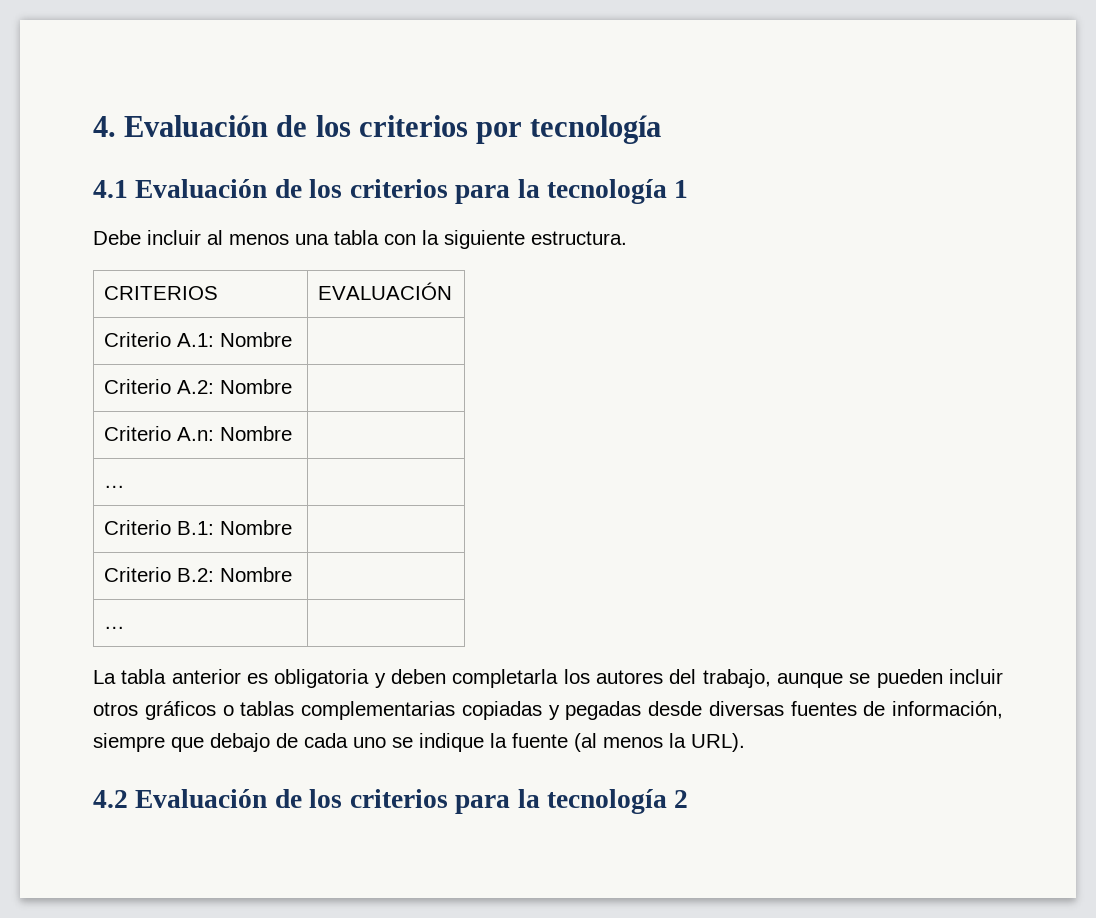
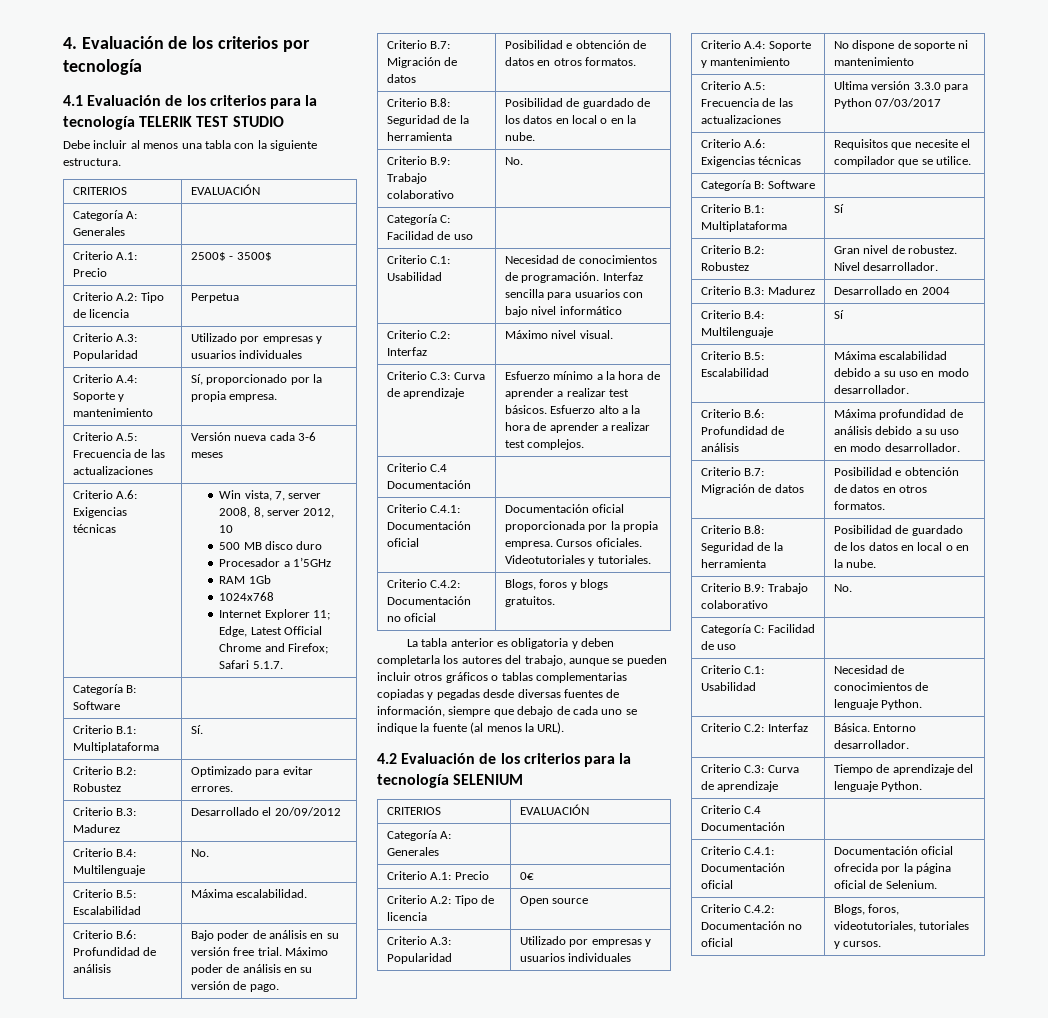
- 4.1 Evaluación de los criterios para la tecnología 1
+ 4.1 Evaluación de los criterios para la tecnología TELERIK TEST STUDIO
  Debe incluir al menos una tabla con la siguiente estructura.
  CRITERIOS | EVALUACIÓN
- Criterio A.1: Nombre |
- Criterio A.2: Nombre |
- Criterio A.n: Nombre |
- … |
- Criterio B.1: Nombre |
- Criterio B.2: Nombre |
- … |
+ Categoría A: Generales |
+ Criterio A.1: Precio | 2500$ - 3500$
+ Criterio A.2: Tipo de licencia | Perpetua
+ Criterio A.3: Popularidad | Utilizado por empresas y usuarios individuales
+ Criterio A.4: Soporte y mantenimiento | Sí, proporcionado por la propia empresa.
+ Criterio A.5: Frecuencia de las actualizaciones | Versión nueva cada 3-6 meses
+ Criterio A.6: Exigencias técnicas | Win vista, 7, server 2008, 8, server 2012, 10
+ 500 MB disco duro
+ Procesador a 1’5GHz
+ RAM 1Gb
+ 1024x768
+ Internet Explorer 11; Edge, Latest Official Chrome and Firefox; Safari 5.1.7.
+ Categoría B: Software |
+ Criterio B.1: Multiplataforma | Sí.
+ Criterio B.2: Robustez | Optimizado para evitar errores.
+ Criterio B.3: Madurez | Desarrollado el 20/09/2012
+ Criterio B.4: Multilenguaje | No.
+ Criterio B.5: Escalabilidad | Máxima escalabilidad.
+ Criterio B.6: Profundidad de análisis | Bajo poder de análisis en su versión free trial. Máximo poder de análisis en su versión de pago.
+ Criterio B.7: Migración de datos | Posibilidad e obtención de datos en otros formatos.
+ Criterio B.8: Seguridad de la herramienta | Posibilidad de guardado de los datos en local o en la nube.
+ Criterio B.9: Trabajo colaborativo | No.
+ Categoría C: Facilidad de uso |
+ Criterio C.1: Usabilidad | Necesidad de conocimientos de programación. Interfaz sencilla para usuarios con bajo nivel informático
+ Criterio C.2: Interfaz | Máximo nivel visual.
+ Criterio C.3: Curva de aprendizaje | Esfuerzo mínimo a la hora de aprender a realizar test básicos. Esfuerzo alto a la hora de aprender a realizar test complejos.
+ Criterio C.4 Documentación |
+ Criterio C.4.1: Documentación oficial | Documentación oficial proporcionada por la propia empresa. Cursos oficiales. Videotutoriales y tutoriales.
+ Criterio C.4.2: Documentación no oficial | Blogs, foros y blogs gratuitos.
- 4.2 Evaluación de los criterios para la tecnología 2
+ 4.2 Evaluación de los criterios para la tecnología SELENIUM
+ CRITERIOS | EVALUACIÓN
+ Categoría A: Generales |
+ Criterio A.1: Precio | 0€
+ Criterio A.2: Tipo de licencia | Open source
+ Criterio A.3: Popularidad | Utilizado por empresas y usuarios individuales
+ Criterio A.4: Soporte y mantenimiento | No dispone de soporte ni mantenimiento
+ Criterio A.5: Frecuencia de las actualizaciones | Ultima versión 3.3.0 para Python 07/03/2017
+ Criterio A.6: Exigencias técnicas | Requisitos que necesite el compilador que se utilice.
+ Categoría B: Software |
+ Criterio B.1: Multiplataforma | Sí
+ Criterio B.2: Robustez | Gran nivel de robustez. Nivel desarrollador.
+ Criterio B.3: Madurez | Desarrollado en 2004
+ Criterio B.4: Multilenguaje | Sí
+ Criterio B.5: Escalabilidad | Máxima escalabilidad debido a su uso en modo desarrollador.
+ Criterio B.6: Profundidad de análisis | Máxima profundidad de análisis debido a su uso en modo desarrollador.
+ Criterio B.7: Migración de datos | Posibilidad e obtención de datos en otros formatos.
+ Criterio B.8: Seguridad de la herramienta | Posibilidad de guardado de los datos en local o en la nube.
+ Criterio B.9: Trabajo colaborativo | No.
+ Categoría C: Facilidad de uso |
+ Criterio C.1: Usabilidad | Necesidad de conocimientos de lenguaje Python.
+ Criterio C.2: Interfaz | Básica. Entorno desarrollador.
+ Criterio C.3: Curva de aprendizaje | Tiempo de aprendizaje del lenguaje Python.
+ Criterio C.4 Documentación |
+ Criterio C.4.1: Documentación oficial | Documentación oficial ofrecida por la página oficial de Selenium.
+ Criterio C.4.2: Documentación no oficial | Blogs, foros, videotutoriales, tutoriales y cursos.

